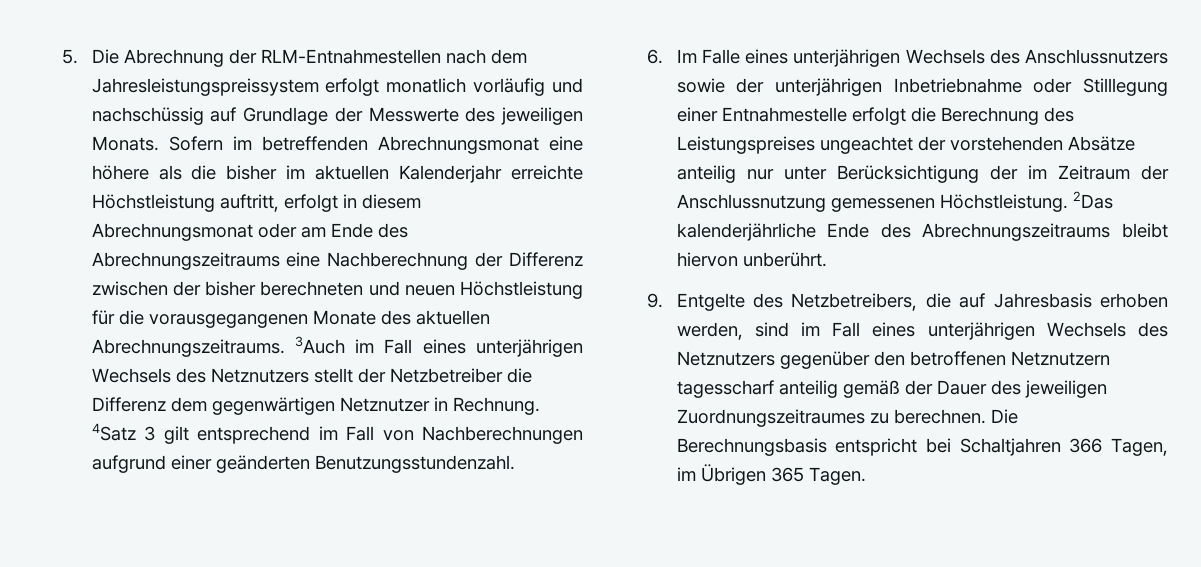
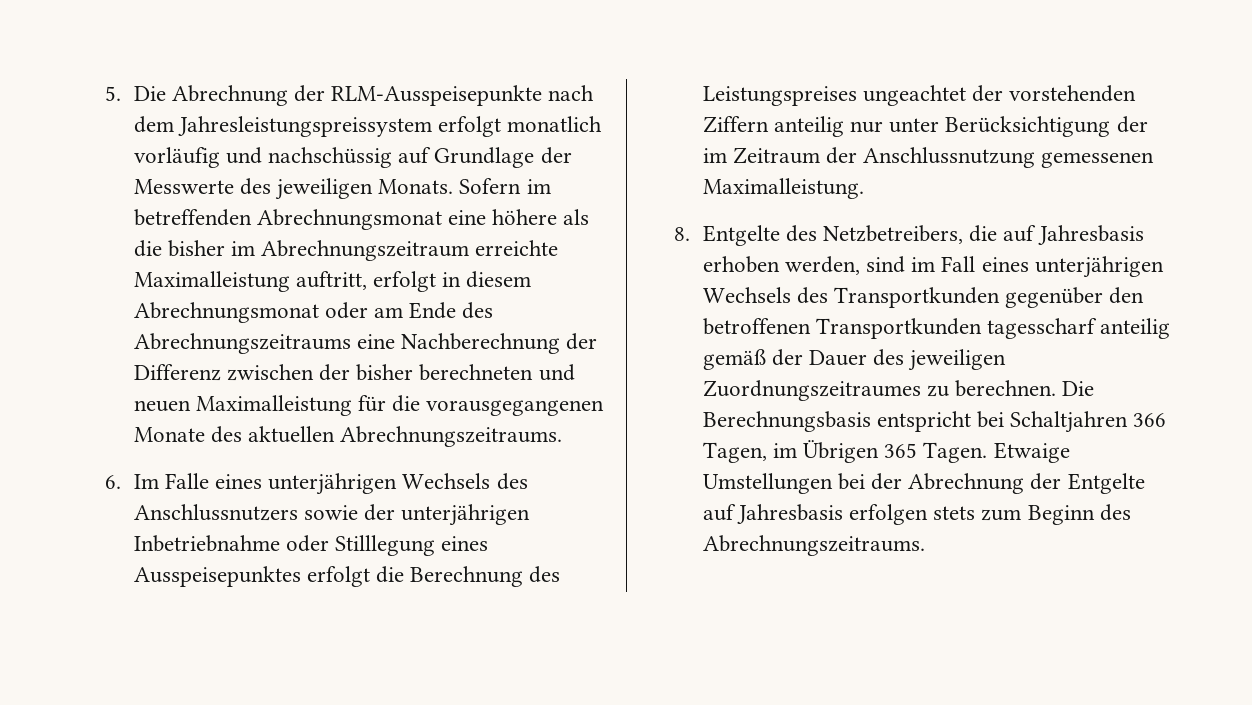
- 5. Die Abrechnung der RLM-Entnahmestellen nach dem Jahresleistungspreissystem erfolgt monatlich vorläufig und nachschüssig auf Grundlage der Messwerte des jeweiligen Monats.
+ 5. Die Abrechnung der RLM-Ausspeisepunkte nach dem Jahresleistungspreissystem erfolgt monatlich vorläufig und nachschüssig auf Grundlage der Messwerte des jeweiligen Monats.
- Sofern im betreffenden Abrechnungsmonat eine höhere als die bisher im aktuellen Kalenderjahr erreichte Höchstleistung auftritt, erfolgt in diesem Abrechnungsmonat oder am Ende des Abrechnungszeitraums eine Nachberechnung der Differenz zwischen der bisher berechneten und neuen Höchstleistung für die vorausgegangenen Monate des aktuellen Abrechnungszeitraums. 3Auch im Fall eines unterjährigen Wechsels des Netznutzers stellt der Netzbetreiber die Differenz dem gegenwärtigen Netznutzer in Rechnung. 4Satz 3 gilt entsprechend im Fall von Nachberechnungen aufgrund einer geänderten Benutzungsstundenzahl.
+ Sofern im betreffenden Abrechnungsmonat eine höhere als die bisher im Abrechnungszeitraum erreichte Maximalleistung auftritt, erfolgt in diesem Abrechnungsmonat oder am Ende des Abrechnungszeitraums eine Nachberechnung der Differenz zwischen der bisher berechneten und neuen Maximalleistung für die vorausgegangenen Monate des aktuellen Abrechnungszeitraums.
- 6. Im Falle eines unterjährigen Wechsels des Anschlussnutzers sowie der unterjährigen Inbetriebnahme oder Stilllegung einer Entnahmestelle erfolgt die Berechnung des Leistungspreises ungeachtet der vorstehenden Absätze anteilig nur unter Berücksichtigung der im Zeitraum der Anschlussnutzung gemessenen Höchstleistung. 2Das kalenderjährliche Ende des Abrechnungszeitraums bleibt hiervon unberührt.
- 9. Entgelte des Netzbetreibers, die auf Jahresbasis erhoben werden, sind im Fall eines unterjährigen Wechsels des Netznutzers gegenüber den betroffenen Netznutzern tagesscharf anteilig gemäß der Dauer des jeweiligen Zuordnungszeitraumes zu berechnen.
+ 6. Im Falle eines unterjährigen Wechsels des Anschlussnutzers sowie der unterjährigen Inbetriebnahme oder Stilllegung eines Ausspeisepunktes erfolgt die Berechnung des Leistungspreises ungeachtet der vorstehenden Ziffern anteilig nur unter Berücksichtigung der im Zeitraum der Anschlussnutzung gemessenen Maximalleistung.
+ 8. Entgelte des Netzbetreibers, die auf Jahresbasis erhoben werden, sind im Fall eines unterjährigen Wechsels des Transportkunden gegenüber den betroffenen Transportkunden tagesscharf anteilig gemäß der Dauer des jeweiligen Zuordnungszeitraumes zu berechnen.
+ Etwaige Umstellungen bei der Abrechnung der Entgelte auf Jahresbasis erfolgen stets zum Beginn des Abrechnungszeitraums.

